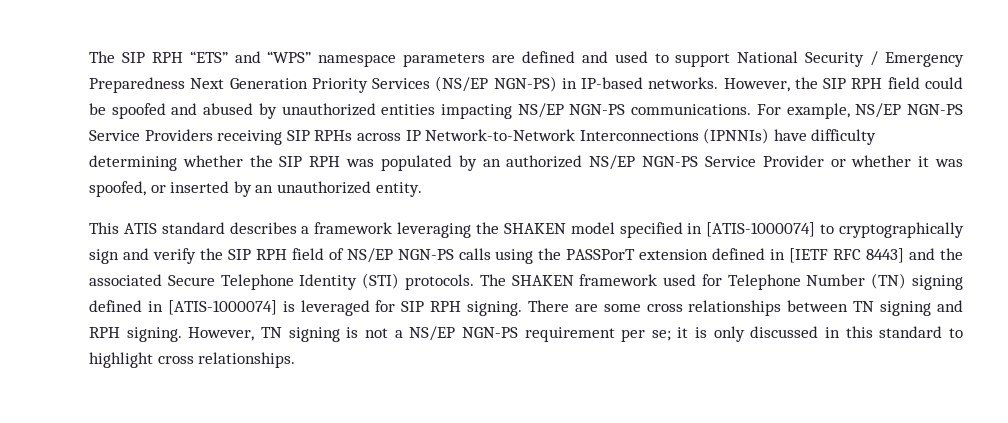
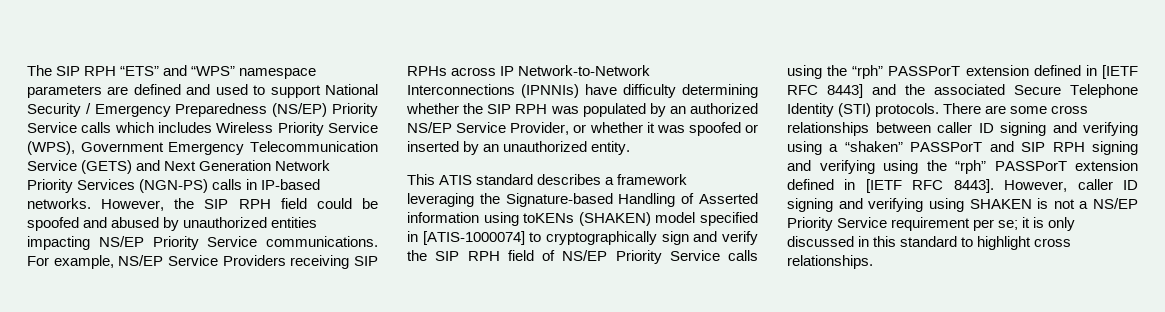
- The SIP RPH “ETS” and “WPS” namespace parameters are defined and used to support National Security / Emergency Preparedness Next Generation Priority Services (NS/EP NGN-PS) in IP-based networks.
+ The SIP RPH “ETS” and “WPS” namespace parameters are defined and used to support National Security / Emergency Preparedness (NS/EP) Priority Service calls which includes Wireless Priority Service (WPS), Government Emergency Telecommunication Service (GETS) and Next Generation Network Priority Services (NGN-PS) calls in IP-based networks.
- However, the SIP RPH field could be spoofed and abused by unauthorized entities impacting NS/EP NGN-PS communications.
+ However, the SIP RPH field could be spoofed and abused by unauthorized entities impacting NS/EP Priority Service communications.
- For example, NS/EP NGN-PS Service Providers receiving SIP RPHs across IP Network-to-Network Interconnections (IPNNIs) have difficulty determining whether the SIP RPH was populated by an authorized NS/EP NGN-PS Service Provider or whether it was spoofed, or inserted by an unauthorized entity.
+ For example, NS/EP Service Providers receiving SIP RPHs across IP Network-to-Network Interconnections (IPNNIs) have difficulty determining whether the SIP RPH was populated by an authorized NS/EP Service Provider, or whether it was spoofed or inserted by an unauthorized entity.
- This ATIS standard describes a framework leveraging the SHAKEN model specified in [ATIS-1000074] to cryptographically sign and verify the SIP RPH field of NS/EP NGN-PS calls using the PASSPorT extension defined in [IETF RFC 8443] and the associated Secure Telephone Identity (STI) protocols.
+ This ATIS standard describes a framework leveraging the Signature-based Handling of Asserted information using toKENs (SHAKEN) model specified in [ATIS-1000074] to cryptographically sign and verify the SIP RPH field of NS/EP Priority Service calls using the “rph” PASSPorT extension defined in [IETF RFC 8443] and the associated Secure Telephone Identity (STI) protocols.
- The SHAKEN framework used for Telephone Number (TN) signing defined in [ATIS-1000074] is leveraged for SIP RPH signing.
- There are some cross relationships between TN signing and RPH signing. However, TN signing is not a NS/EP NGN-PS requirement per se; it is only discussed in this standard to highlight cross relationships.
+ There are some cross relationships between caller ID signing and verifying using a “shaken” PASSPorT and SIP RPH signing and verifying using the “rph” PASSPorT extension defined in [IETF RFC 8443]. However, caller ID signing and verifying using SHAKEN is not a NS/EP Priority Service requirement per se; it is only discussed in this standard to highlight cross relationships.

